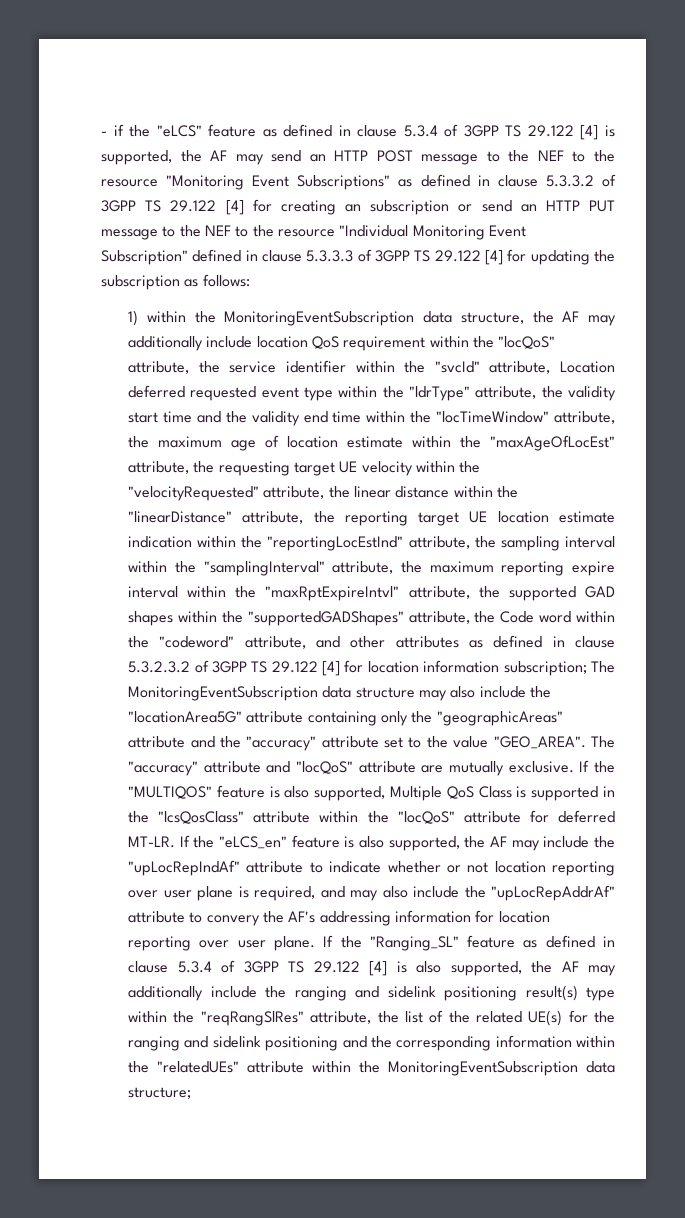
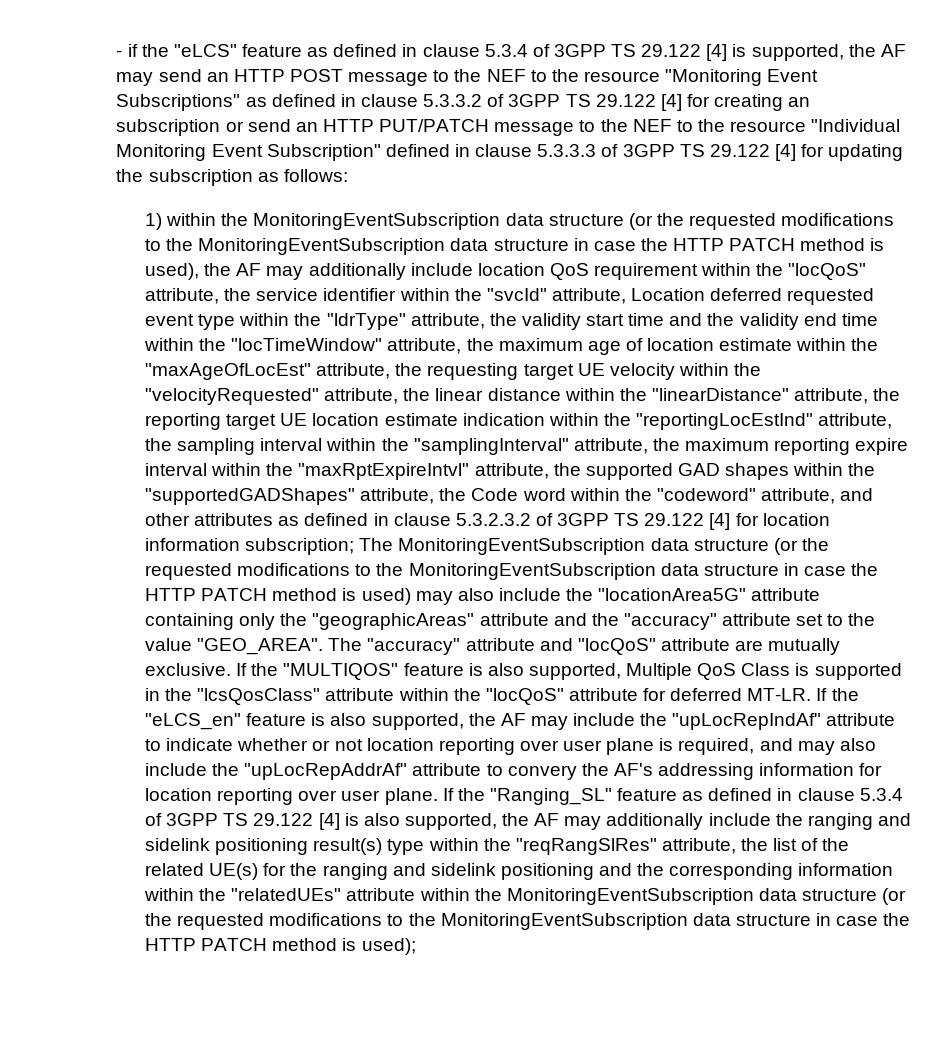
- - if the "eLCS" feature as defined in clause 5.3.4 of 3GPP TS 29.122 [4] is supported, the AF may send an HTTP POST message to the NEF to the resource "Monitoring Event Subscriptions" as defined in clause 5.3.3.2 of 3GPP TS 29.122 [4] for creating an subscription or send an HTTP PUT message to the NEF to the resource "Individual Monitoring Event Subscription" defined in clause 5.3.3.3 of 3GPP TS 29.122 [4] for updating the subscription as follows:
+ - if the "eLCS" feature as defined in clause 5.3.4 of 3GPP TS 29.122 [4] is supported, the AF may send an HTTP POST message to the NEF to the resource "Monitoring Event Subscriptions" as defined in clause 5.3.3.2 of 3GPP TS 29.122 [4] for creating an subscription or send an HTTP PUT/PATCH message to the NEF to the resource "Individual Monitoring Event Subscription" defined in clause 5.3.3.3 of 3GPP TS 29.122 [4] for updating the subscription as follows:
- 1) within the MonitoringEventSubscription data structure, the AF may additionally include location QoS requirement within the "locQoS" attribute, the service identifier within the "svcId" attribute, Location deferred requested event type within the "ldrType" attribute, the validity start time and the validity end time within the "locTimeWindow" attribute, the maximum age of location estimate within the "maxAgeOfLocEst" attribute, the requesting target UE velocity within the "velocityRequested" attribute, the linear distance within the "linearDistance" attribute, the reporting target UE location estimate indication within the "reportingLocEstInd" attribute, the sampling interval within the "samplingInterval" attribute, the maximum reporting expire interval within the "maxRptExpireIntvl" attribute, the supported GAD shapes within the "supportedGADShapes" attribute, the Code word within the "codeword" attribute, and other attributes as defined in clause 5.3.2.3.2 of 3GPP TS 29.122 [4] for location information subscription;
+ 1) within the MonitoringEventSubscription data structure (or the requested modifications to the MonitoringEventSubscription data structure in case the HTTP PATCH method is used), the AF may additionally include location QoS requirement within the "locQoS" attribute, the service identifier within the "svcId" attribute, Location deferred requested event type within the "ldrType" attribute, the validity start time and the validity end time within the "locTimeWindow" attribute, the maximum age of location estimate within the "maxAgeOfLocEst" attribute, the requesting target UE velocity within the "velocityRequested" attribute, the linear distance within the "linearDistance" attribute, the reporting target UE location estimate indication within the "reportingLocEstInd" attribute, the sampling interval within the "samplingInterval" attribute, the maximum reporting expire interval within the "maxRptExpireIntvl" attribute, the supported GAD shapes within the "supportedGADShapes" attribute, the Code word within the "codeword" attribute, and other attributes as defined in clause 5.3.2.3.2 of 3GPP TS 29.122 [4] for location information subscription;
- The MonitoringEventSubscription data structure may also include the "locationArea5G" attribute containing only the "geographicAreas" attribute and the "accuracy" attribute set to the value "GEO_AREA".
+ The MonitoringEventSubscription data structure (or the requested modifications to the MonitoringEventSubscription data structure in case the HTTP PATCH method is used) may also include the "locationArea5G" attribute containing only the "geographicAreas" attribute and the "accuracy" attribute set to the value "GEO_AREA".
- If the "Ranging_SL" feature as defined in clause 5.3.4 of 3GPP TS 29.122 [4] is also supported, the AF may additionally include the ranging and sidelink positioning result(s) type within the "reqRangSlRes" attribute, the list of the related UE(s) for the ranging and sidelink positioning and the corresponding information within the "relatedUEs" attribute within the MonitoringEventSubscription data structure;
+ If the "Ranging_SL" feature as defined in clause 5.3.4 of 3GPP TS 29.122 [4] is also supported, the AF may additionally include the ranging and sidelink positioning result(s) type within the "reqRangSlRes" attribute, the list of the related UE(s) for the ranging and sidelink positioning and the corresponding information within the "relatedUEs" attribute within the MonitoringEventSubscription data structure (or the requested modifications to the MonitoringEventSubscription data structure in case the HTTP PATCH method is used);

